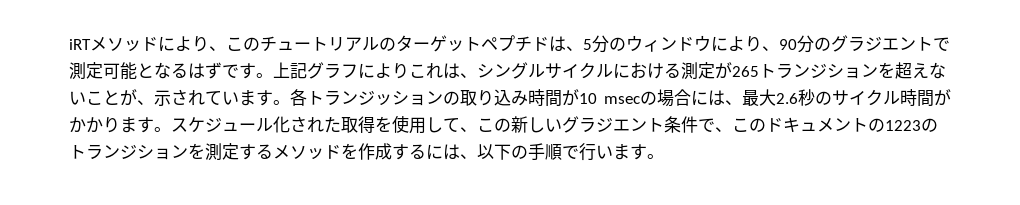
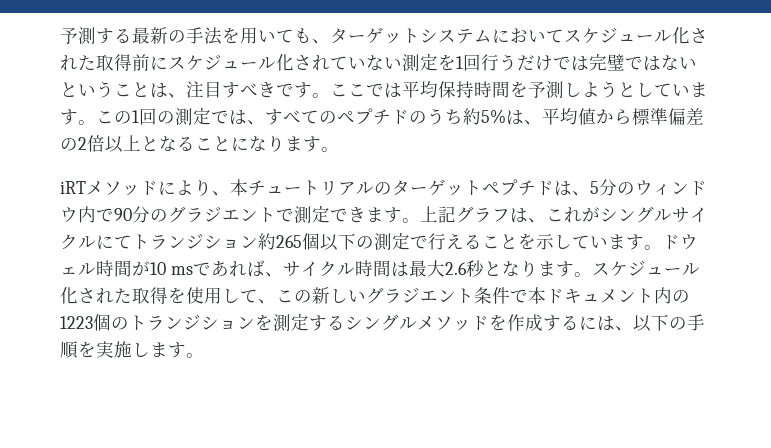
+ 予測する最新の手法を用いても、ターゲットシステムにおいてスケジュール化された取得前にスケジュール化されていない測定を1回行うだけでは完璧ではないということは、注目すべきです。ここでは平均保持時間を予測しようとしています。この1回の測定では、すべてのペプチドのうち約5%は、平均値から標準偏差の2倍以上となることになります。
- iRTメソッドにより、このチュートリアルのターゲットペプチドは、5分のウィンドウにより、90分のグラジエントで測定可能となるはずです。上記グラフによりこれは、シングルサイクルにおける測定が265トランジションを超えないことが、示されています。各トランジッションの取り込み時間が10 msecの場合には、最大2.6秒のサイクル時間がかかります。
+ iRTメソッドにより、本チュートリアルのターゲットペプチドは、5分のウィンドウ内で90分のグラジエントで測定できます。上記グラフは、これがシングルサイクルにてトランジション約265個以下の測定で行えることを示しています。ドウェル時間が10 msであれば、サイクル時間は最大2.6秒となります。
- スケジュール化された取得を使用して、この新しいグラジエント条件で、このドキュメントの1223のトランジションを測定するメソッドを作成するには、以下の手順で行います。
+ スケジュール化された取得を使用して、この新しいグラジエント条件で本ドキュメント内の1223個のトランジションを測定するシングルメソッドを作成するには、以下の手順を実施します。

